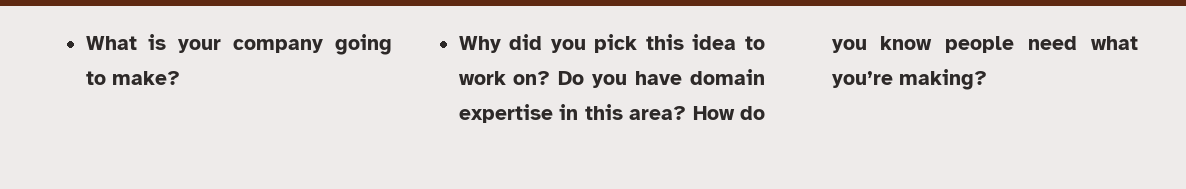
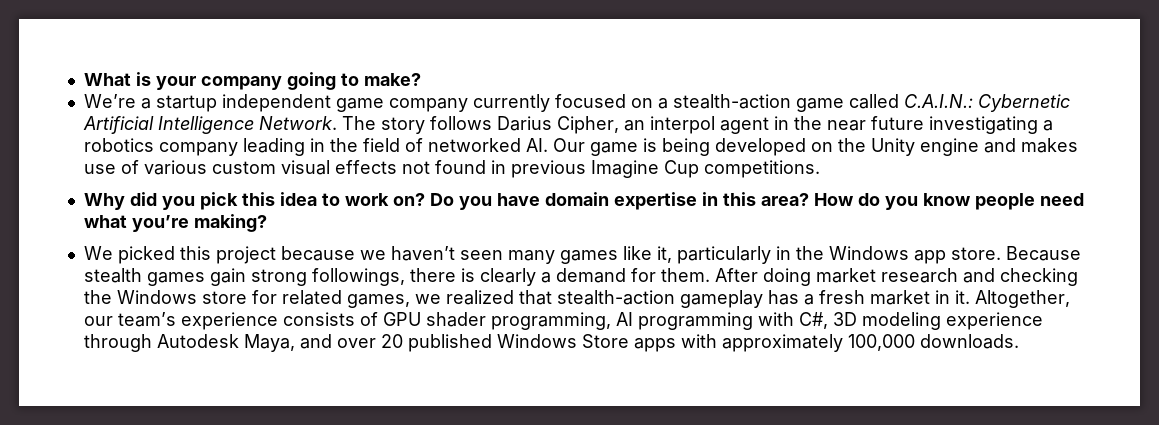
+ We’re a startup independent game company currently focused on a stealth-action game called C.A.I.N.: Cybernetic Artificial Intelligence Network. The story follows Darius Cipher, an interpol agent in the near future investigating a robotics company leading in the field of networked AI. Our game is being developed on the Unity engine and makes use of various custom visual effects not found in previous Imagine Cup competitions.
+ We picked this project because we haven’t seen many games like it, particularly in the Windows app store. Because stealth games gain strong followings, there is clearly a demand for them. After doing market research and checking the Windows store for related games, we realized that stealth-action gameplay has a fresh market in it. Altogether, our team’s experience consists of GPU shader programming, AI programming with C#, 3D modeling experience through Autodesk Maya, and over 20 published Windows Store apps with approximately 100,000 downloads.

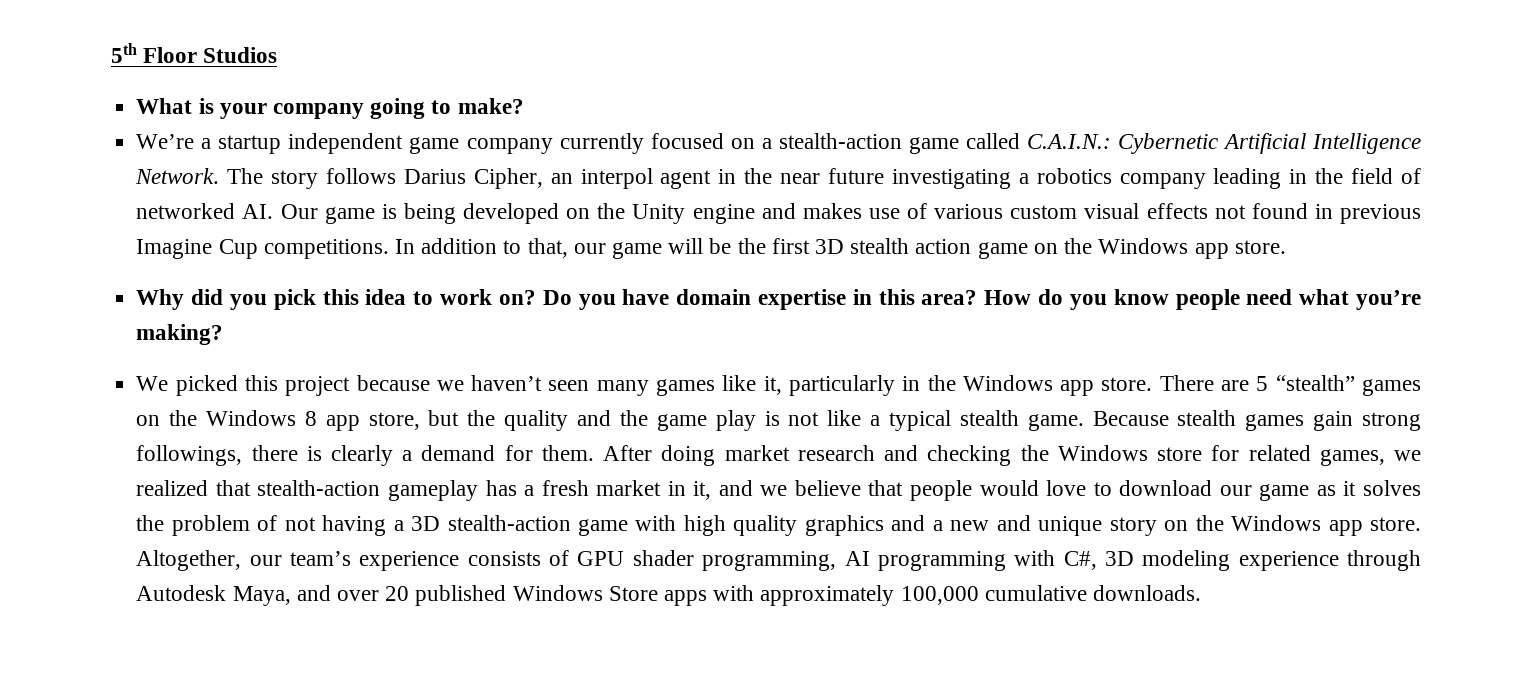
+ 5th Floor Studios
+ In addition to that, our game will be the first 3D stealth action game on the Windows app store.
+ There are 5 “stealth” games on the Windows 8 app store, but the quality and the game play is not like a typical stealth game.
- After doing market research and checking the Windows store for related games, we realized that stealth-action gameplay has a fresh market in it.
+ After doing market research and checking the Windows store for related games, we realized that stealth-action gameplay has a fresh market in it, and we believe that people would love to download our game as it solves the problem of not having a 3D stealth-action game with high quality graphics and a new and unique story on the Windows app store.
- Altogether, our team’s experience consists of GPU shader programming, AI programming with C#, 3D modeling experience through Autodesk Maya, and over 20 published Windows Store apps with approximately 100,000 downloads.
+ Altogether, our team’s experience consists of GPU shader programming, AI programming with C#, 3D modeling experience through Autodesk Maya, and over 20 published Windows Store apps with approximately 100,000 cumulative downloads.

